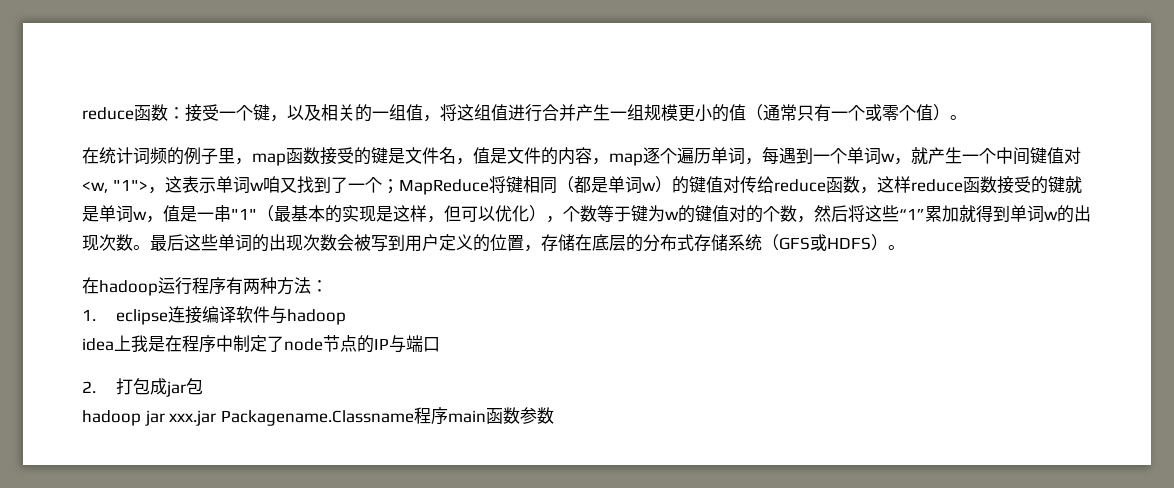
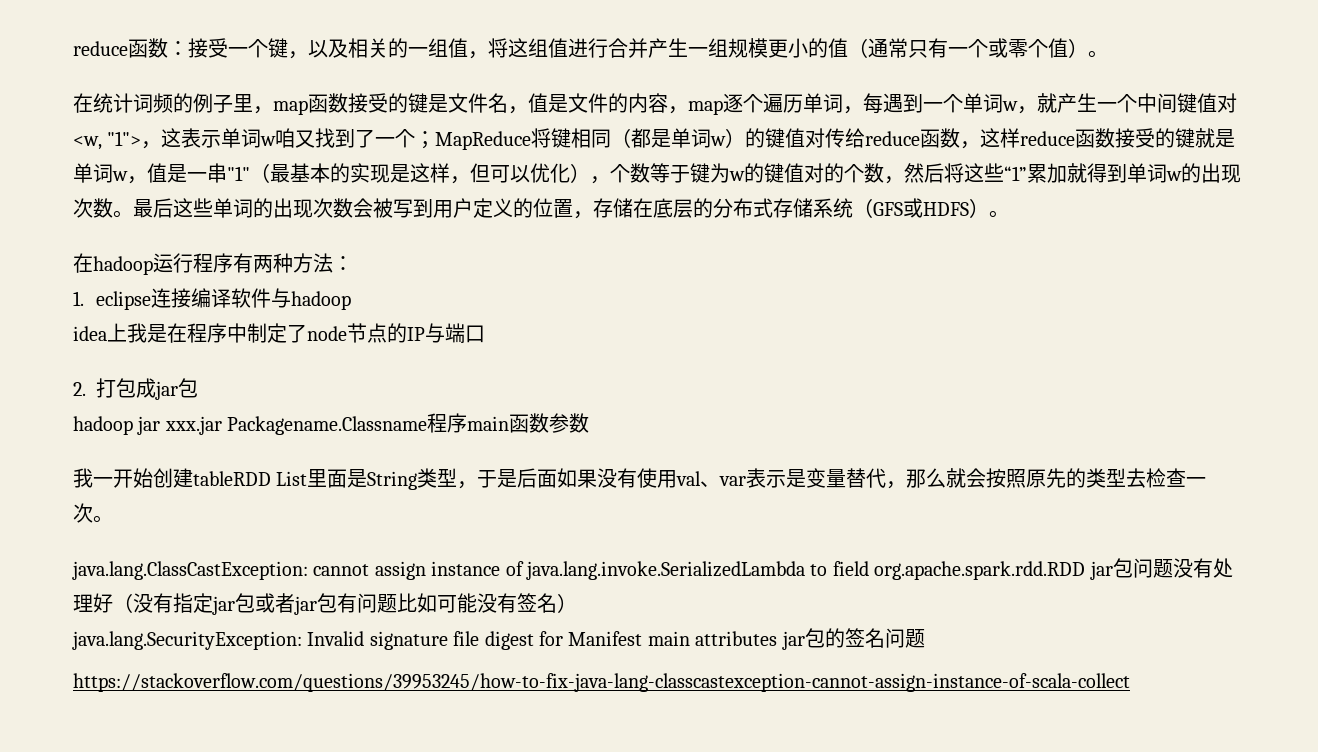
+ 我一开始创建tableRDD List里面是String类型，于是后面如果没有使用val、var表示是变量替代，那么就会按照原先的类型去检查一次。
+ java.lang.ClassCastException: cannot assign instance of java.lang.invoke.SerializedLambda to field org.apache.spark.rdd.RDD jar包问题没有处理好（没有指定jar包或者jar包有问题比如可能没有签名）
+ java.lang.SecurityException: Invalid signature file digest for Manifest main attributes jar包的签名问题
+ https://stackoverflow.com/questions/39953245/how-to-fix-java-lang-classcastexception-cannot-assign-instance-of-scala-collect

